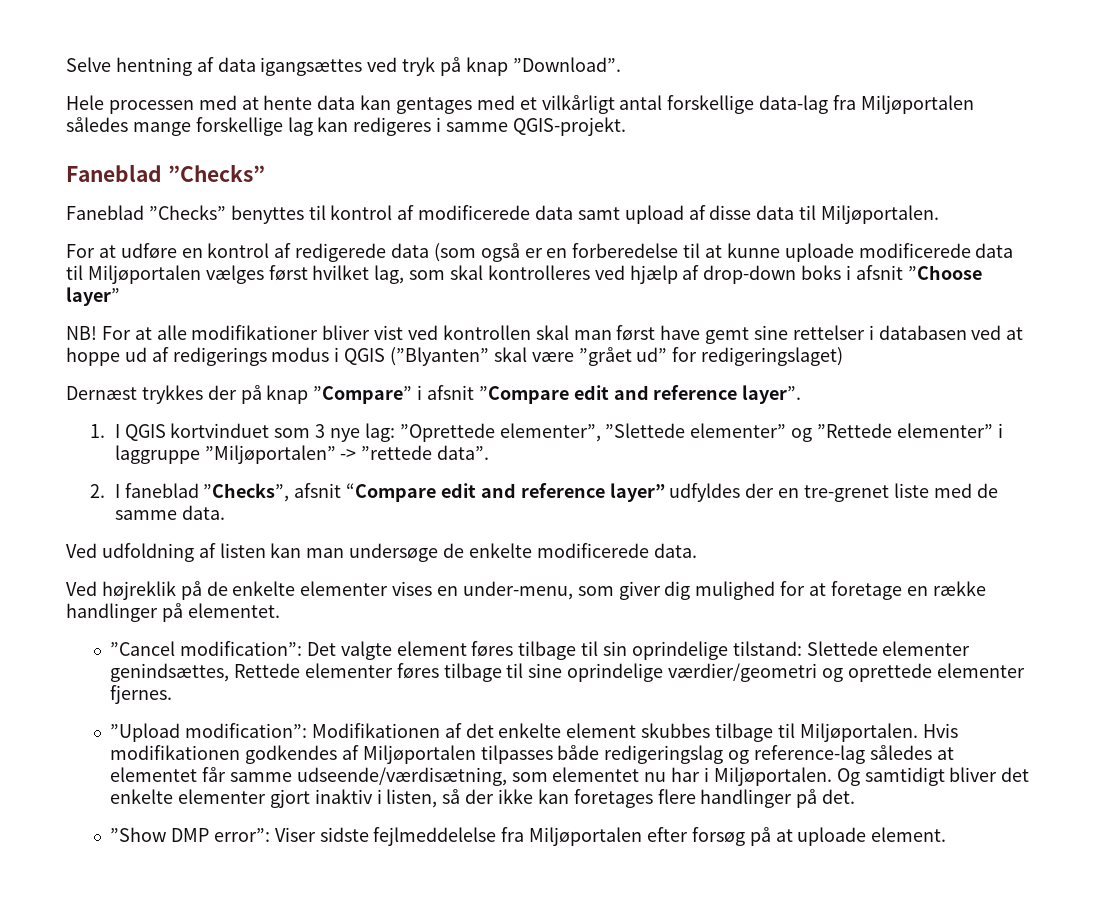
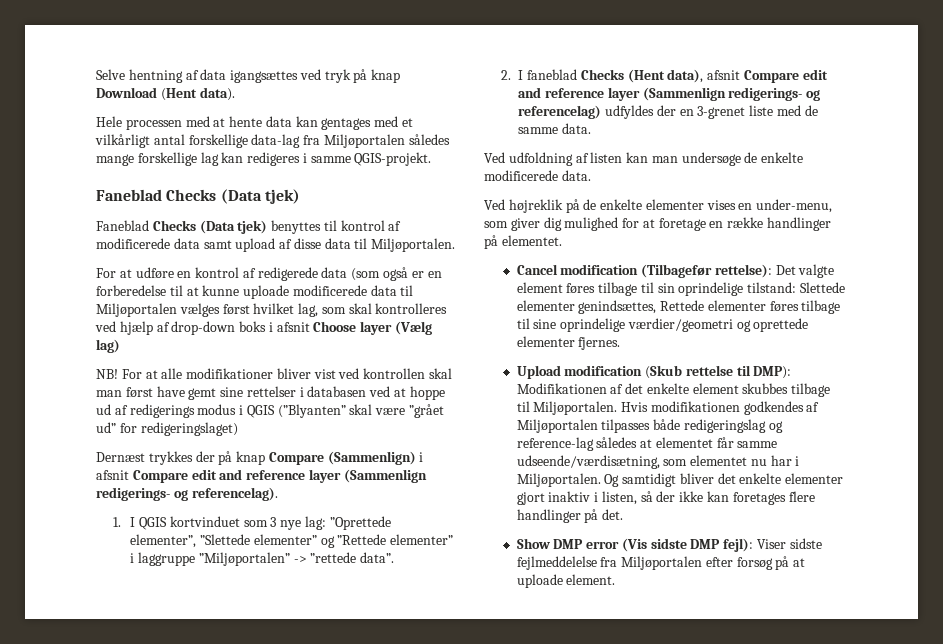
- Selve hentning af data igangsættes ved tryk på knap ”Download”.
+ Selve hentning af data igangsættes ved tryk på knap Download (Hent data).
  Hele processen med at hente data kan gentages med et vilkårligt antal forskellige data-lag fra Miljøportalen således mange forskellige lag kan redigeres i samme QGIS-projekt.
- Faneblad ”Checks”
- Faneblad ”Checks” benyttes til kontrol af modificerede data samt upload af disse data til Miljøportalen.
+ Faneblad Checks (Data tjek)
+ Faneblad Checks (Data tjek) benyttes til kontrol af modificerede data samt upload af disse data til Miljøportalen.
- For at udføre en kontrol af redigerede data (som også er en forberedelse til at kunne uploade modificerede data til Miljøportalen vælges først hvilket lag, som skal kontrolleres ved hjælp af drop-down boks i afsnit ”Choose layer”
+ For at udføre en kontrol af redigerede data (som også er en forberedelse til at kunne uploade modificerede data til Miljøportalen vælges først hvilket lag, som skal kontrolleres ved hjælp af drop-down boks i afsnit Choose layer (Vælg lag)
- Dernæst trykkes der på knap ”Compare” i afsnit ”Compare edit and reference layer”.
+ Dernæst trykkes der på knap Compare (Sammenlign) i afsnit Compare edit and reference layer (Sammenlign redigerings- og referencelag).
- 2. I faneblad ”Checks”, afsnit “Compare edit and reference layer” udfyldes der en tre-grenet liste med de samme data.
+ 2. I faneblad Checks (Hent data), afsnit Compare edit and reference layer (Sammenlign redigerings- og referencelag) udfyldes der en 3-grenet liste med de samme data.
- ”Cancel modification”: Det valgte element føres tilbage til sin oprindelige tilstand: Slettede elementer genindsættes, Rettede elementer føres tilbage til sine oprindelige værdier/geometri og oprettede elementer fjernes.
+ Cancel modification (Tilbagefør rettelse): Det valgte element føres tilbage til sin oprindelige tilstand: Slettede elementer genindsættes, Rettede elementer føres tilbage til sine oprindelige værdier/geometri og oprettede elementer fjernes.
- ”Upload modification”: Modifikationen af det enkelte element skubbes tilbage til Miljøportalen.
+ Upload modification (Skub rettelse til DMP): Modifikationen af det enkelte element skubbes tilbage til Miljøportalen.
- ”Show DMP error”: Viser sidste fejlmeddelelse fra Miljøportalen efter forsøg på at uploade element.
+ Show DMP error (Vis sidste DMP fejl): Viser sidste fejlmeddelelse fra Miljøportalen efter forsøg på at uploade element.

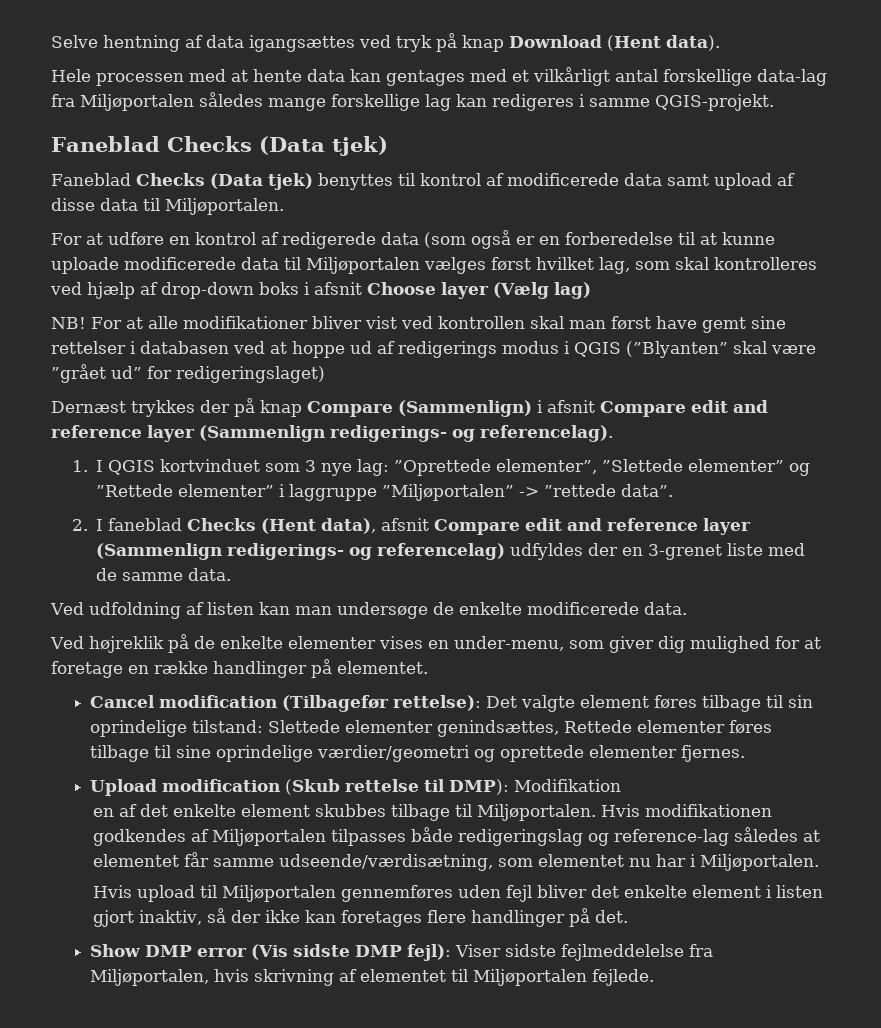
- Upload modification (Skub rettelse til DMP): Modifikationen af det enkelte element skubbes tilbage til Miljøportalen.
+ Upload modification (Skub rettelse til DMP): Modifikation
+ en af det enkelte element skubbes tilbage til Miljøportalen.
- Hvis modifikationen godkendes af Miljøportalen tilpasses både redigeringslag og reference-lag således at elementet får samme udseende/værdisætning, som elementet nu har i Miljøportalen. Og samtidigt bliver det enkelte elementer gjort inaktiv i listen, så der ikke kan foretages flere handlinger på det.
+ Hvis modifikationen godkendes af Miljøportalen tilpasses både redigeringslag og reference-lag således at elementet får samme udseende/værdisætning, som elementet nu har i Miljøportalen.
+ Hvis upload til Miljøportalen gennemføres uden fejl bliver det enkelte element i listen gjort inaktiv, så der ikke kan foretages flere handlinger på det.
- Show DMP error (Vis sidste DMP fejl): Viser sidste fejlmeddelelse fra Miljøportalen efter forsøg på at uploade element.
+ Show DMP error (Vis sidste DMP fejl): Viser sidste fejlmeddelelse fra Miljøportalen, hvis skrivning af elementet til Miljøportalen fejlede.

